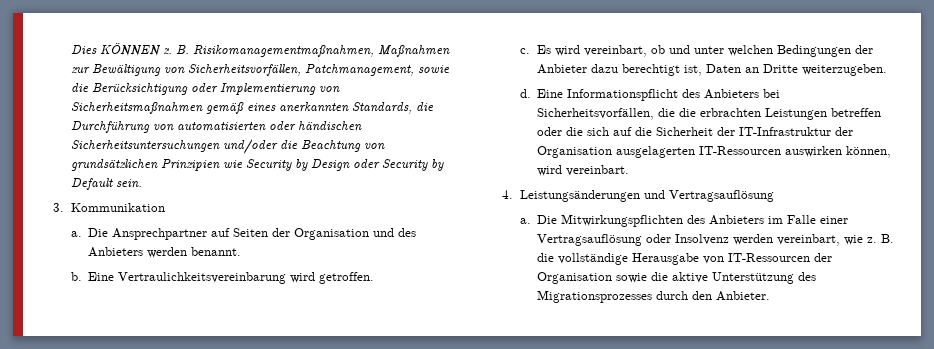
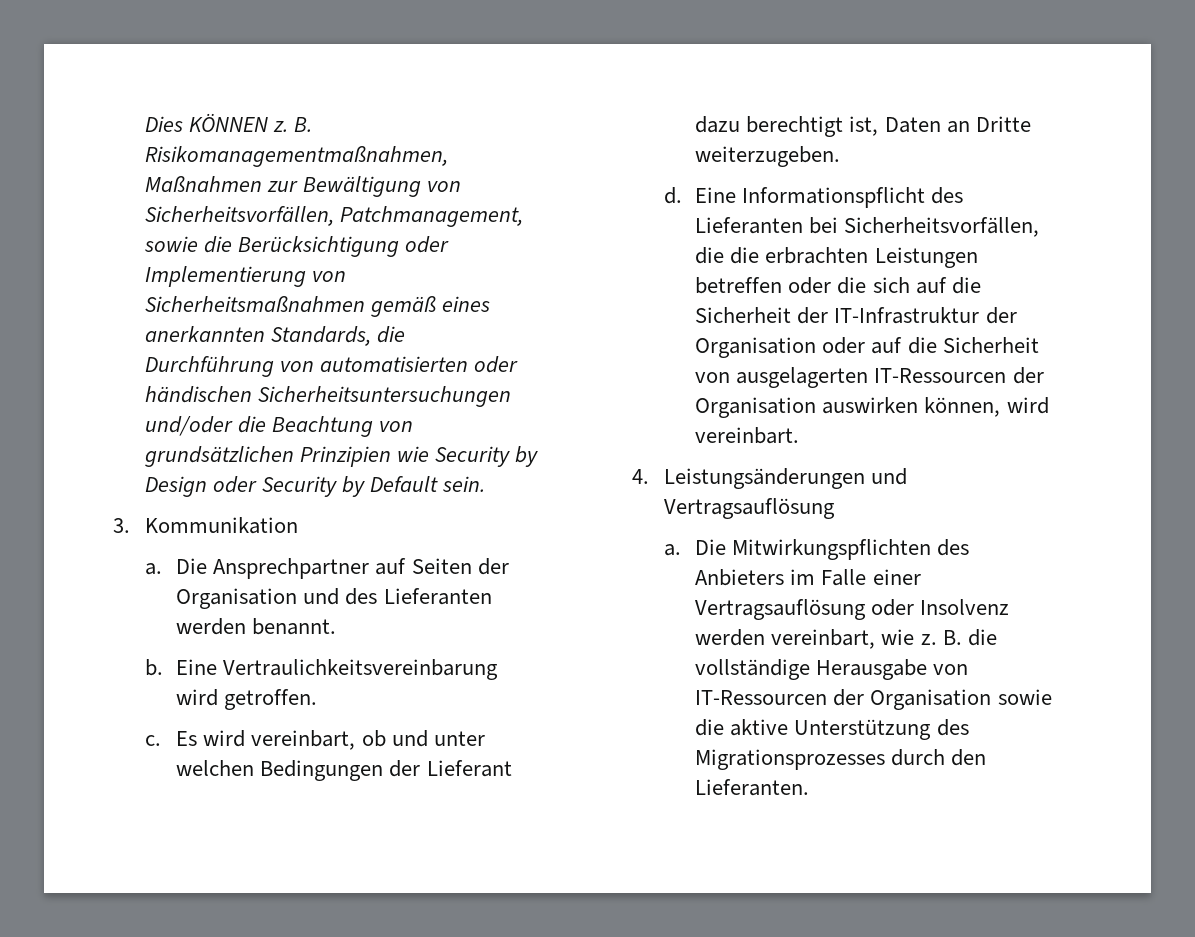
- Die Ansprechpartner auf Seiten der Organisation und des Anbieters werden benannt.
+ Die Ansprechpartner auf Seiten der Organisation und des Lieferanten werden benannt.
- Es wird vereinbart, ob und unter welchen Bedingungen der Anbieter dazu berechtigt ist, Daten an Dritte weiterzugeben.
+ Es wird vereinbart, ob und unter welchen Bedingungen der Lieferant dazu berechtigt ist, Daten an Dritte weiterzugeben.
- Eine Informationspflicht des Anbieters bei Sicherheitsvorfällen, die die erbrachten Leistungen betreffen oder die sich auf die Sicherheit der IT-Infrastruktur der Organisation ausgelagerten IT-Ressourcen auswirken können, wird vereinbart.
+ Eine Informationspflicht des Lieferanten bei Sicherheitsvorfällen, die die erbrachten Leistungen betreffen oder die sich auf die Sicherheit der IT-Infrastruktur der Organisation oder auf die Sicherheit von ausgelagerten IT-Ressourcen der Organisation auswirken können, wird vereinbart.
- B. die vollständige Herausgabe von IT-Ressourcen der Organisation sowie die aktive Unterstützung des Migrationsprozesses durch den Anbieter.
+ B. die vollständige Herausgabe von IT-Ressourcen der Organisation sowie die aktive Unterstützung des Migrationsprozesses durch den Lieferanten.

